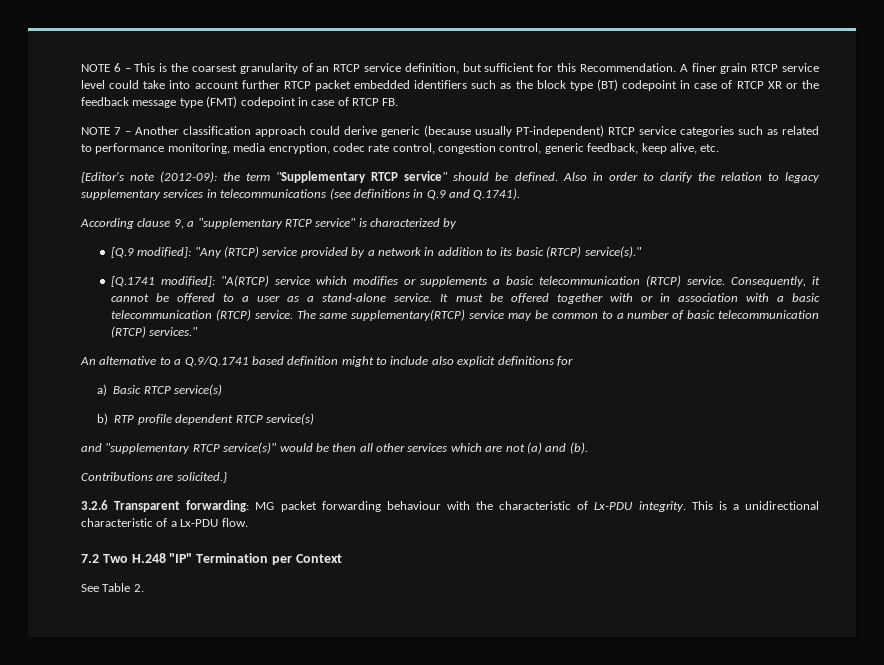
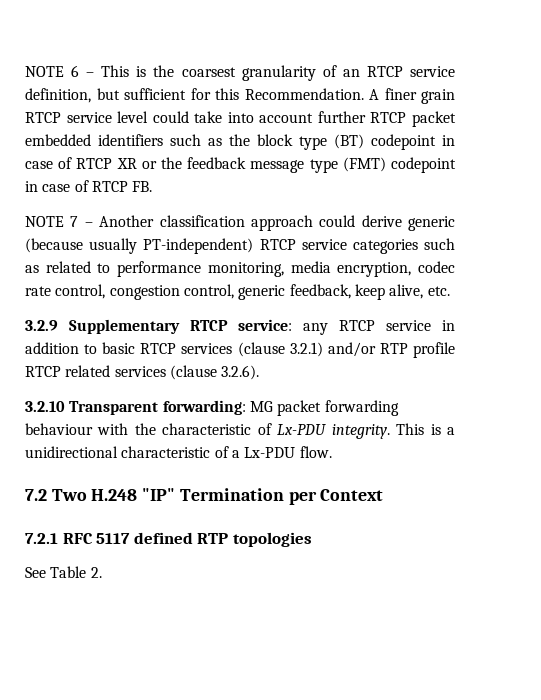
- {Editor's note (2012-09): the term "Supplementary RTCP service" should be defined. Also in order to clarify the relation to legacy supplementary services in telecommunications (see definitions in Q.9 and Q.1741).
- According clause 9, a "supplementary RTCP service" is characterized by
- [Q.9 modified]: "Any (RTCP) service provided by a network in addition to its basic (RTCP) service(s)."
- [Q.1741 modified]: "A(RTCP) service which modifies or supplements a basic telecommunication (RTCP) service. Consequently, it cannot be offered to a user as a stand-alone service. It must be offered together with or in association with a basic telecommunication (RTCP) service. The same supplementary(RTCP) service may be common to a number of basic telecommunication (RTCP) services."
- An alternative to a Q.9/Q.1741 based definition might to include also explicit definitions for
- a) Basic RTCP service(s)
- b) RTP profile dependent RTCP service(s)
- and "supplementary RTCP service(s)" would be then all other services which are not (a) and (b).
- Contributions are solicited.}
- 3.2.6 Transparent forwarding: MG packet forwarding behaviour with the characteristic of Lx-PDU integrity.
+ 3.2.9 Supplementary RTCP service: any RTCP service in addition to basic RTCP services (clause 3.2.1) and/or RTP profile RTCP related services (clause 3.2.6).
+ 3.2.10 Transparent forwarding: MG packet forwarding behaviour with the characteristic of Lx-PDU integrity.
+ 7.2.1 RFC 5117 defined RTP topologies

